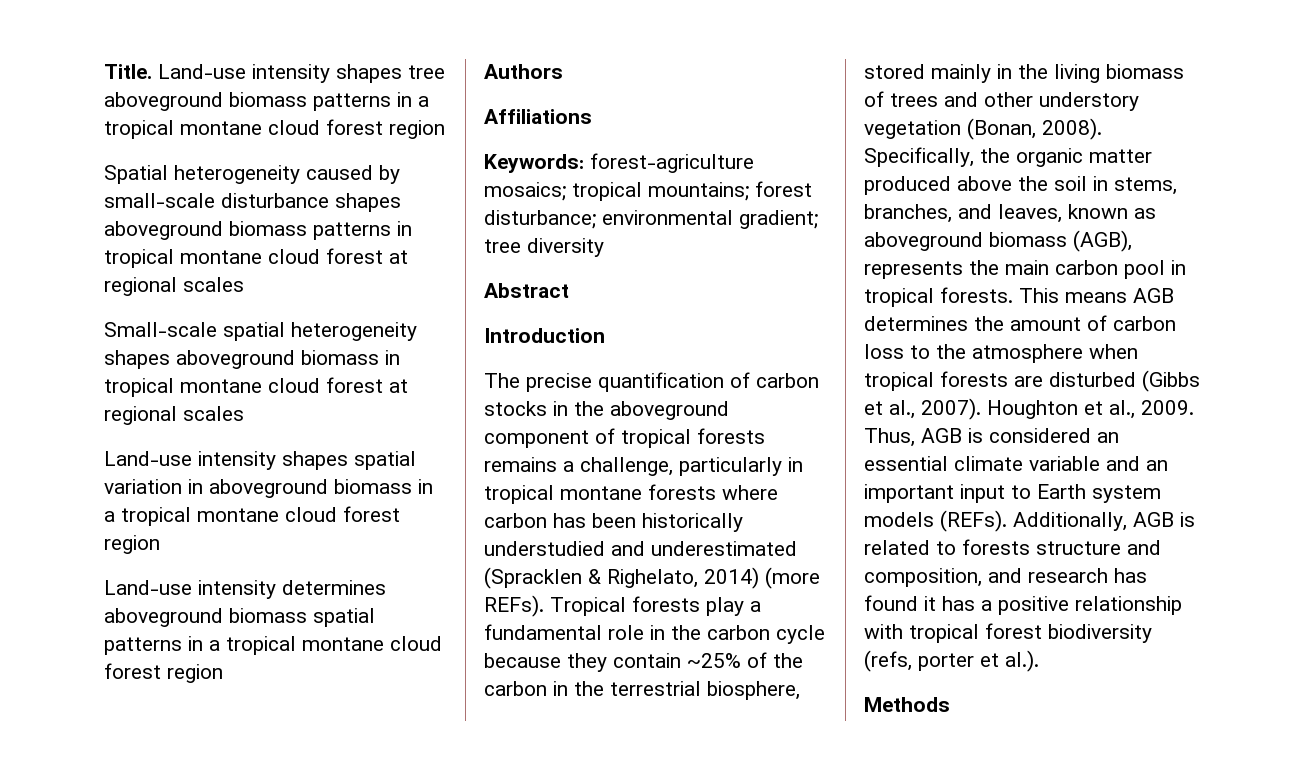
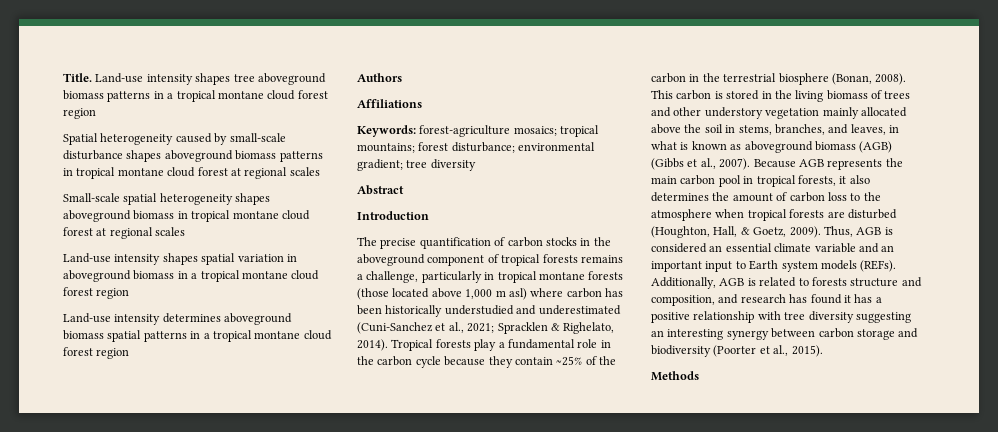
- The precise quantification of carbon stocks in the aboveground component of tropical forests remains a challenge, particularly in tropical montane forests where carbon has been historically understudied and underestimated (Spracklen & Righelato, 2014) (more REFs).
+ The precise quantification of carbon stocks in the aboveground component of tropical forests remains a challenge, particularly in tropical montane forests (those located above 1,000 m asl) where carbon has been historically understudied and underestimated (Cuni-Sanchez et al., 2021; Spracklen & Righelato, 2014).
- Tropical forests play a fundamental role in the carbon cycle because they contain ~25% of the carbon in the terrestrial biosphere, stored mainly in the living biomass of trees and other understory vegetation (Bonan, 2008). Specifically, the organic matter produced above the soil in stems, branches, and leaves, known as aboveground biomass (AGB), represents the main carbon pool in tropical forests. This means AGB determines the amount of carbon loss to the atmosphere when tropical forests are disturbed (Gibbs et al., 2007). Houghton et al., 2009.
+ Tropical forests play a fundamental role in the carbon cycle because they contain ~25% of the carbon in the terrestrial biosphere (Bonan, 2008). This carbon is stored in the living biomass of trees and other understory vegetation mainly allocated above the soil in stems, branches, and leaves, in what is known as aboveground biomass (AGB) (Gibbs et al., 2007). Because AGB represents the main carbon pool in tropical forests, it also determines the amount of carbon loss to the atmosphere when tropical forests are disturbed (Houghton, Hall, & Goetz, 2009).
- Additionally, AGB is related to forests structure and composition, and research has found it has a positive relationship with tropical forest biodiversity (refs, porter et al.).
+ Additionally, AGB is related to forests structure and composition, and research has found it has a positive relationship with tree diversity suggesting an interesting synergy between carbon storage and biodiversity (Poorter et al., 2015).

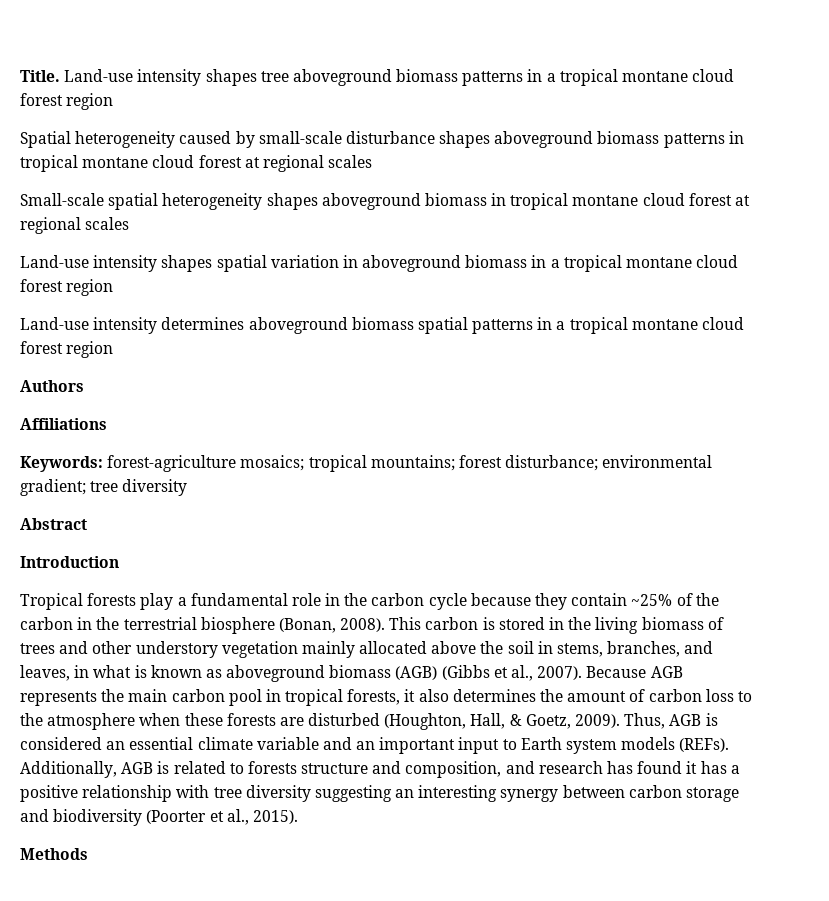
- The precise quantification of carbon stocks in the aboveground component of tropical forests remains a challenge, particularly in tropical montane forests (those located above 1,000 m asl) where carbon has been historically understudied and underestimated (Cuni-Sanchez et al., 2021; Spracklen & Righelato, 2014).
- Because AGB represents the main carbon pool in tropical forests, it also determines the amount of carbon loss to the atmosphere when tropical forests are disturbed (Houghton, Hall, & Goetz, 2009).
+ Because AGB represents the main carbon pool in tropical forests, it also determines the amount of carbon loss to the atmosphere when these forests are disturbed (Houghton, Hall, & Goetz, 2009).

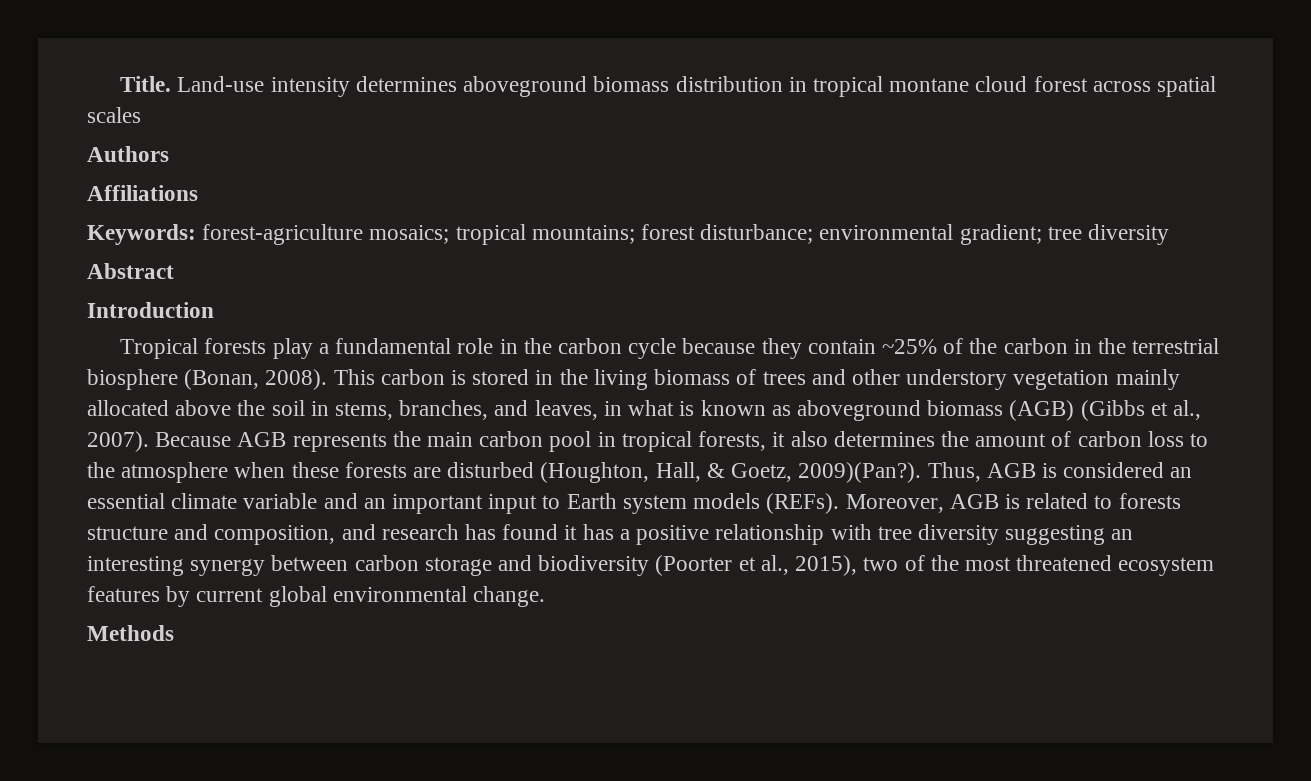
- Land-use intensity shapes tree aboveground biomass patterns in a tropical montane cloud forest region
- Spatial heterogeneity caused by small-scale disturbance shapes aboveground biomass patterns in tropical montane cloud forest at regional scales
- Small-scale spatial heterogeneity shapes aboveground biomass in tropical montane cloud forest at regional scales
- Land-use intensity shapes spatial variation in aboveground biomass in a tropical montane cloud forest region
- Land-use intensity determines aboveground biomass spatial patterns in a tropical montane cloud forest region
+ Land-use intensity determines aboveground biomass distribution in tropical montane cloud forest across spatial scales
- Because AGB represents the main carbon pool in tropical forests, it also determines the amount of carbon loss to the atmosphere when these forests are disturbed (Houghton, Hall, & Goetz, 2009).
+ Because AGB represents the main carbon pool in tropical forests, it also determines the amount of carbon loss to the atmosphere when these forests are disturbed (Houghton, Hall, & Goetz, 2009)(Pan?).
- Additionally, AGB is related to forests structure and composition, and research has found it has a positive relationship with tree diversity suggesting an interesting synergy between carbon storage and biodiversity (Poorter et al., 2015).
+ Moreover, AGB is related to forests structure and composition, and research has found it has a positive relationship with tree diversity suggesting an interesting synergy between carbon storage and biodiversity (Poorter et al., 2015), two of the most threatened ecosystem features by current global environmental change.

